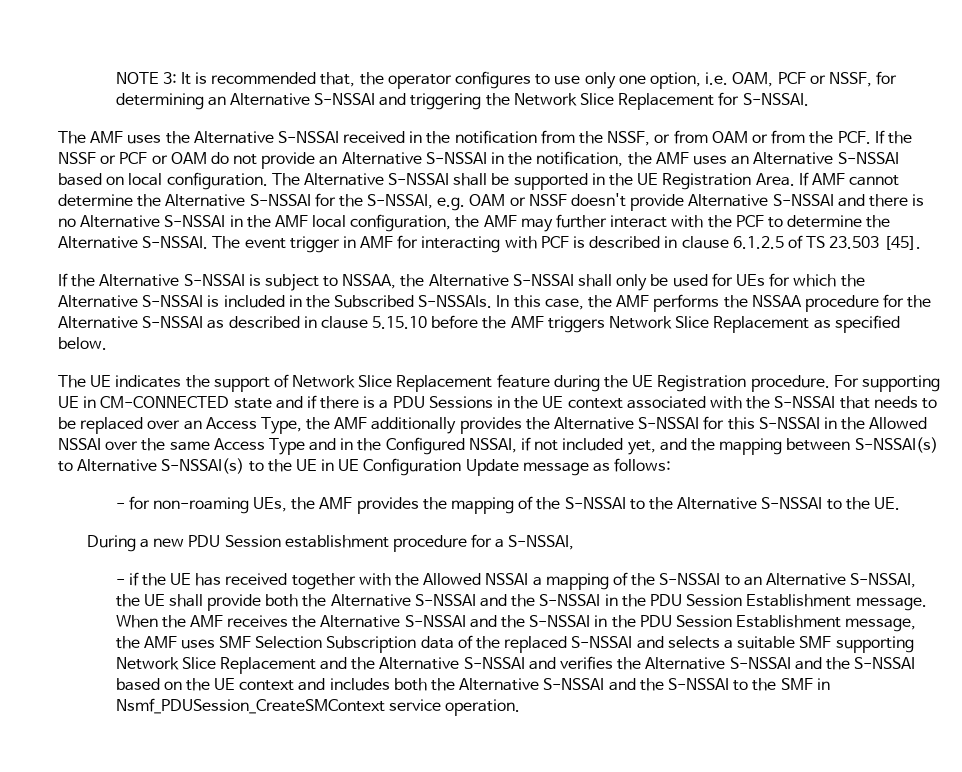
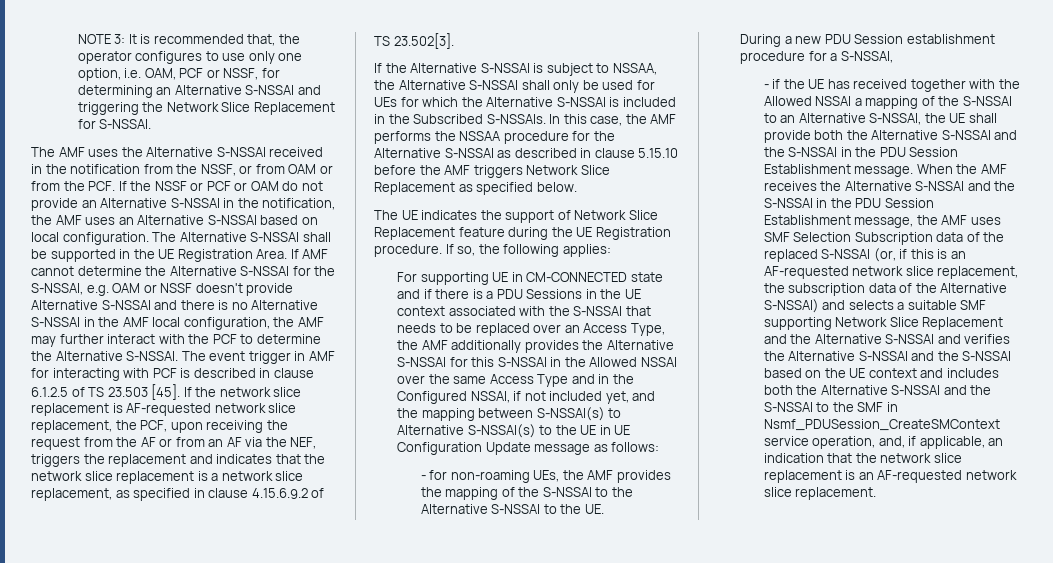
+ If the network slice replacement is AF-requested network slice replacement, the PCF, upon receiving the request from the AF or from an AF via the NEF, triggers the replacement and indicates that the network slice replacement is a network slice replacement, as specified in clause 4.15.6.9.2 of TS 23.502[3].
- The UE indicates the support of Network Slice Replacement feature during the UE Registration procedure. For supporting UE in CM-CONNECTED state and if there is a PDU Sessions in the UE context associated with the S-NSSAI that needs to be replaced over an Access Type, the AMF additionally provides the Alternative S-NSSAI for this S-NSSAI in the Allowed NSSAI over the same Access Type and in the Configured NSSAI, if not included yet, and the mapping between S-NSSAI(s) to Alternative S-NSSAI(s) to the UE in UE Configuration Update message as follows:
+ The UE indicates the support of Network Slice Replacement feature during the UE Registration procedure. If so, the following applies:
+ For supporting UE in CM-CONNECTED state and if there is a PDU Sessions in the UE context associated with the S-NSSAI that needs to be replaced over an Access Type, the AMF additionally provides the Alternative S-NSSAI for this S-NSSAI in the Allowed NSSAI over the same Access Type and in the Configured NSSAI, if not included yet, and the mapping between S-NSSAI(s) to Alternative S-NSSAI(s) to the UE in UE Configuration Update message as follows:
- When the AMF receives the Alternative S-NSSAI and the S-NSSAI in the PDU Session Establishment message, the AMF uses SMF Selection Subscription data of the replaced S-NSSAI and selects a suitable SMF supporting Network Slice Replacement and the Alternative S-NSSAI and verifies the Alternative S-NSSAI and the S-NSSAI based on the UE context and includes both the Alternative S-NSSAI and the S-NSSAI to the SMF in Nsmf_PDUSession_CreateSMContext service operation.
+ When the AMF receives the Alternative S-NSSAI and the S-NSSAI in the PDU Session Establishment message, the AMF uses SMF Selection Subscription data of the replaced S-NSSAI (or, if this is an AF-requested network slice replacement, the subscription data of the Alternative S-NSSAI) and selects a suitable SMF supporting Network Slice Replacement and the Alternative S-NSSAI and verifies the Alternative S-NSSAI and the S-NSSAI based on the UE context and includes both the Alternative S-NSSAI and the S-NSSAI to the SMF in Nsmf_PDUSession_CreateSMContext service operation, and, if applicable, an indication that the network slice replacement is an AF-requested network slice replacement.

